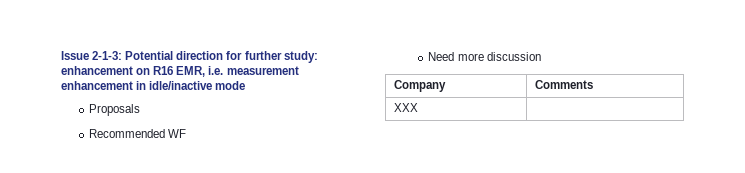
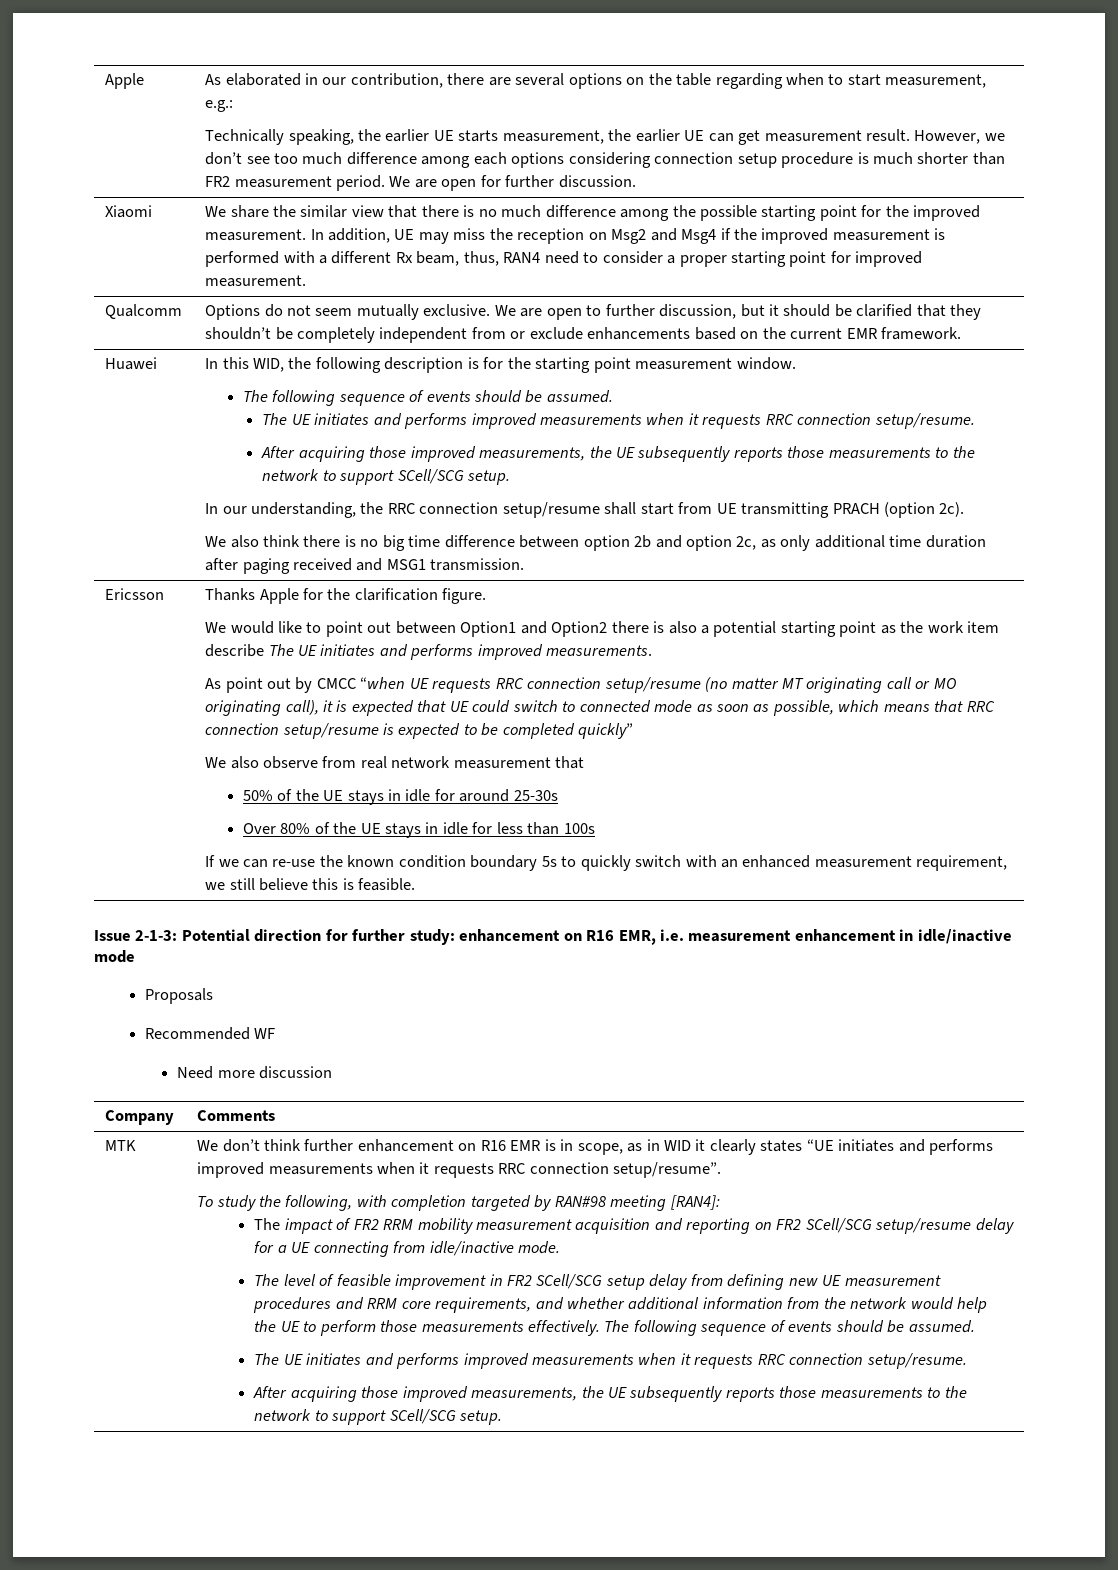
+ Apple | As elaborated in our contribution, there are several options on the table regarding when to start measurement, e.g.:
+ Technically speaking, the earlier UE starts measurement, the earlier UE can get measurement result. However, we don’t see too much difference among each options considering connection setup procedure is much shorter than FR2 measurement period. We are open for further discussion.
+ Xiaomi | We share the similar view that there is no much difference among the possible starting point for the improved measurement. In addition, UE may miss the reception on Msg2 and Msg4 if the improved measurement is performed with a different Rx beam, thus, RAN4 need to consider a proper starting point for improved measurement.
+ Qualcomm | Options do not seem mutually exclusive. We are open to further discussion, but it should be clarified that they shouldn’t be completely independent from or exclude enhancements based on the current EMR framework.
+ Huawei | In this WID, the following description is for the starting point measurement window.
+ The following sequence of events should be assumed.
+ The UE initiates and performs improved measurements when it requests RRC connection setup/resume.
+ After acquiring those improved measurements, the UE subsequently reports those measurements to the network to support SCell/SCG setup.
+ In our understanding, the RRC connection setup/resume shall start from UE transmitting PRACH (option 2c).
+ We also think there is no big time difference between option 2b and option 2c, as only additional time duration after paging received and MSG1 transmission.
+ Ericsson | Thanks Apple for the clarification figure.
+ We would like to point out between Option1 and Option2 there is also a potential starting point as the work item describe The UE initiates and performs improved measurements.
+ As point out by CMCC “when UE requests RRC connection setup/resume (no matter MT originating call or MO originating call), it is expected that UE could switch to connected mode as soon as possible, which means that RRC connection setup/resume is expected to be completed quickly”
+ We also observe from real network measurement that
+ 50% of the UE stays in idle for around 25-30s
+ Over 80% of the UE stays in idle for less than 100s
+ If we can re-use the known condition boundary 5s to quickly switch with an enhanced measurement requirement, we still believe this is feasible.
- XXX
+ MTK | We don’t think further enhancement on R16 EMR is in scope, as in WID it clearly states “UE initiates and performs improved measurements when it requests RRC connection setup/resume”.
+ To study the following, with completion targeted by RAN#98 meeting [RAN4]:
+ The impact of FR2 RRM mobility measurement acquisition and reporting on FR2 SCell/SCG setup/resume delay for a UE connecting from idle/inactive mode.
+ The level of feasible improvement in FR2 SCell/SCG setup delay from defining new UE measurement procedures and RRM core requirements, and whether additional information from the network would help the UE to perform those measurements effectively. The following sequence of events should be assumed.
+ The UE initiates and performs improved measurements when it requests RRC connection setup/resume.
+ After acquiring those improved measurements, the UE subsequently reports those measurements to the network to support SCell/SCG setup.

